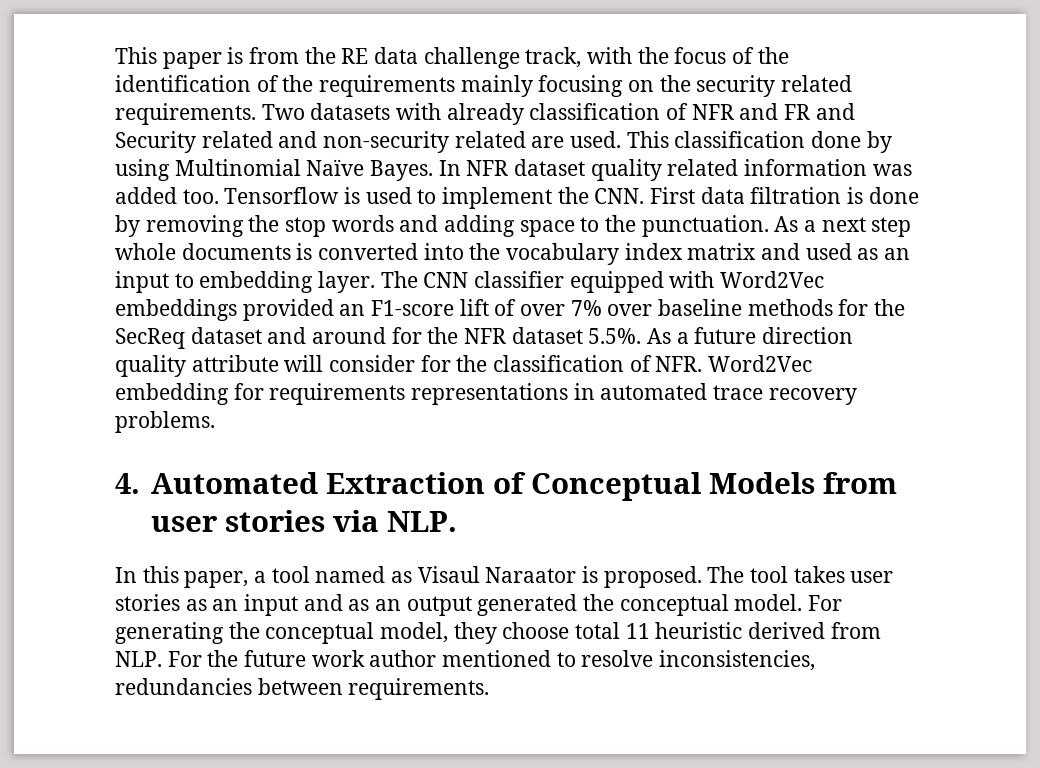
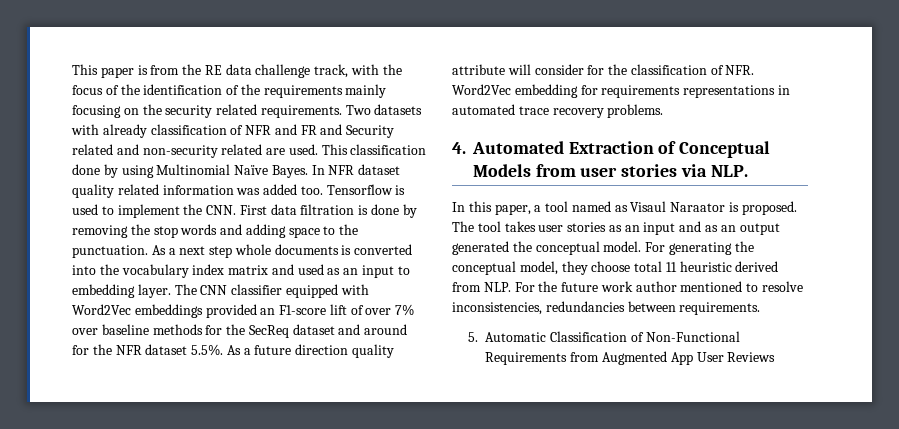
+ 5. Automatic Classification of Non-Functional Requirements from Augmented App User Reviews

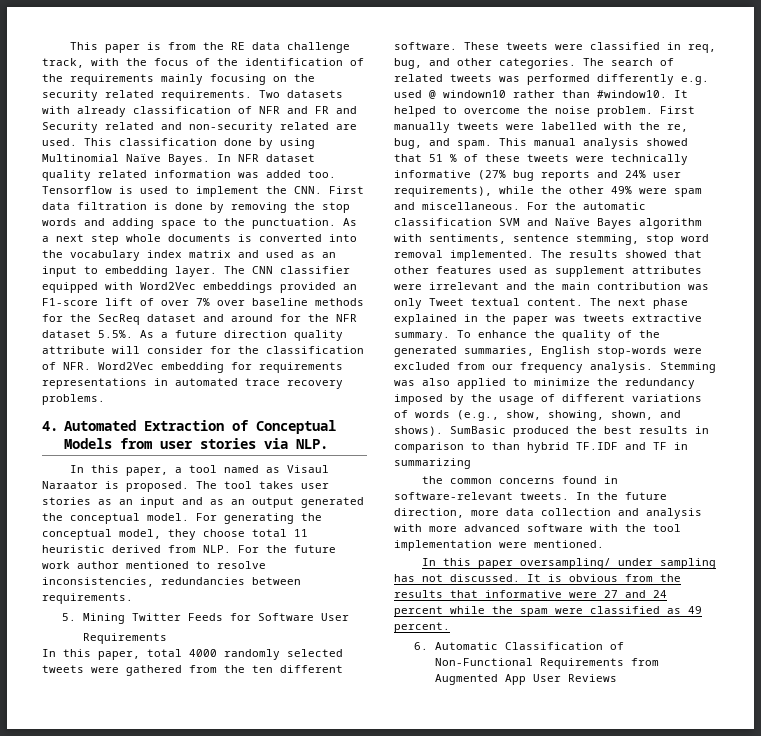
- 5. Automatic Classification of Non-Functional Requirements from Augmented App User Reviews
+ 5. Mining Twitter Feeds for Software User
+ Requirements
+ In this paper, total 4000 randomly selected tweets were gathered from the ten different software. These tweets were classified in req, bug, and other categories. The search of related tweets was performed differently e.g. used @ windown10 rather than #window10. It helped to overcome the noise problem. First manually tweets were labelled with the re, bug, and spam. This manual analysis showed that 51 % of these tweets were technically informative (27% bug reports and 24% user requirements), while the other 49% were spam and miscellaneous. For the automatic classification SVM and Naïve Bayes algorithm with sentiments, sentence stemming, stop word removal implemented. The results showed that other features used as supplement attributes were irrelevant and the main contribution was only Tweet textual content. The next phase explained in the paper was tweets extractive summary. To enhance the quality of the generated summaries, English stop-words were excluded from our frequency analysis. Stemming was also applied to minimize the redundancy imposed by the usage of different variations of words (e.g., show, showing, shown, and shows). SumBasic produced the best results in comparison to than hybrid TF.IDF and TF in summarizing
+ the common concerns found in software-relevant tweets. In the future direction, more data collection and analysis with more advanced software with the tool implementation were mentioned.
+ In this paper oversampling/ under sampling has not discussed. It is obvious from the results that informative were 27 and 24 percent while the spam were classified as 49 percent.
+ 6. Automatic Classification of Non-Functional Requirements from Augmented App User Reviews

